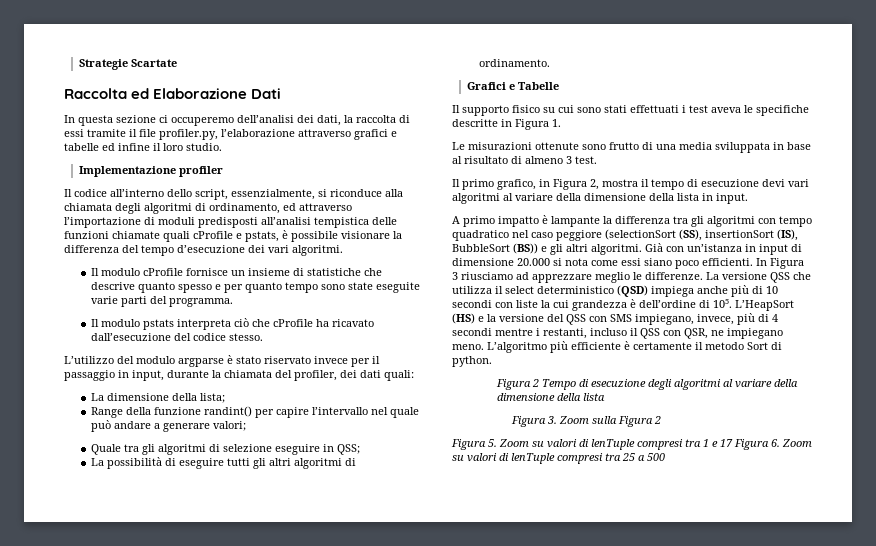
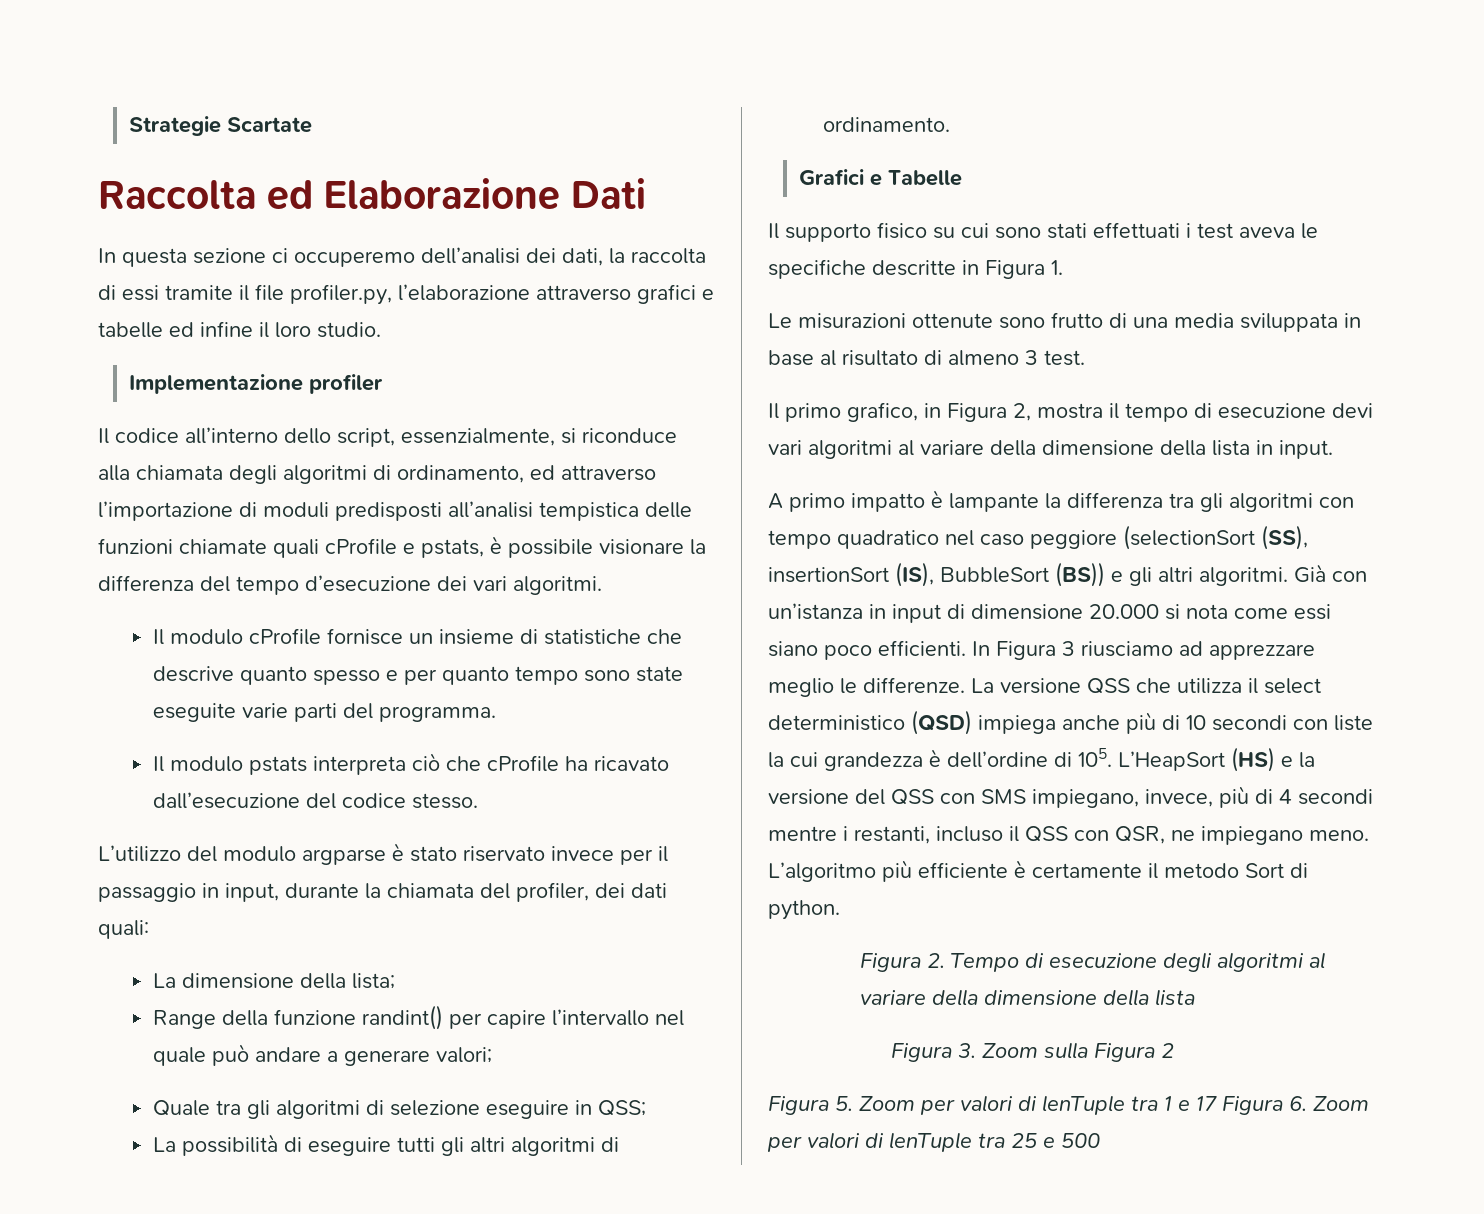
- Figura 2 Tempo di esecuzione degli algoritmi al variare della dimensione della lista
+ Figura 2. Tempo di esecuzione degli algoritmi al variare della dimensione della lista
- Figura 5. Zoom su valori di lenTuple compresi tra 1 e 17 Figura 6. Zoom su valori di lenTuple compresi tra 25 a 500
+ Figura 5. Zoom per valori di lenTuple tra 1 e 17 Figura 6. Zoom per valori di lenTuple tra 25 e 500

